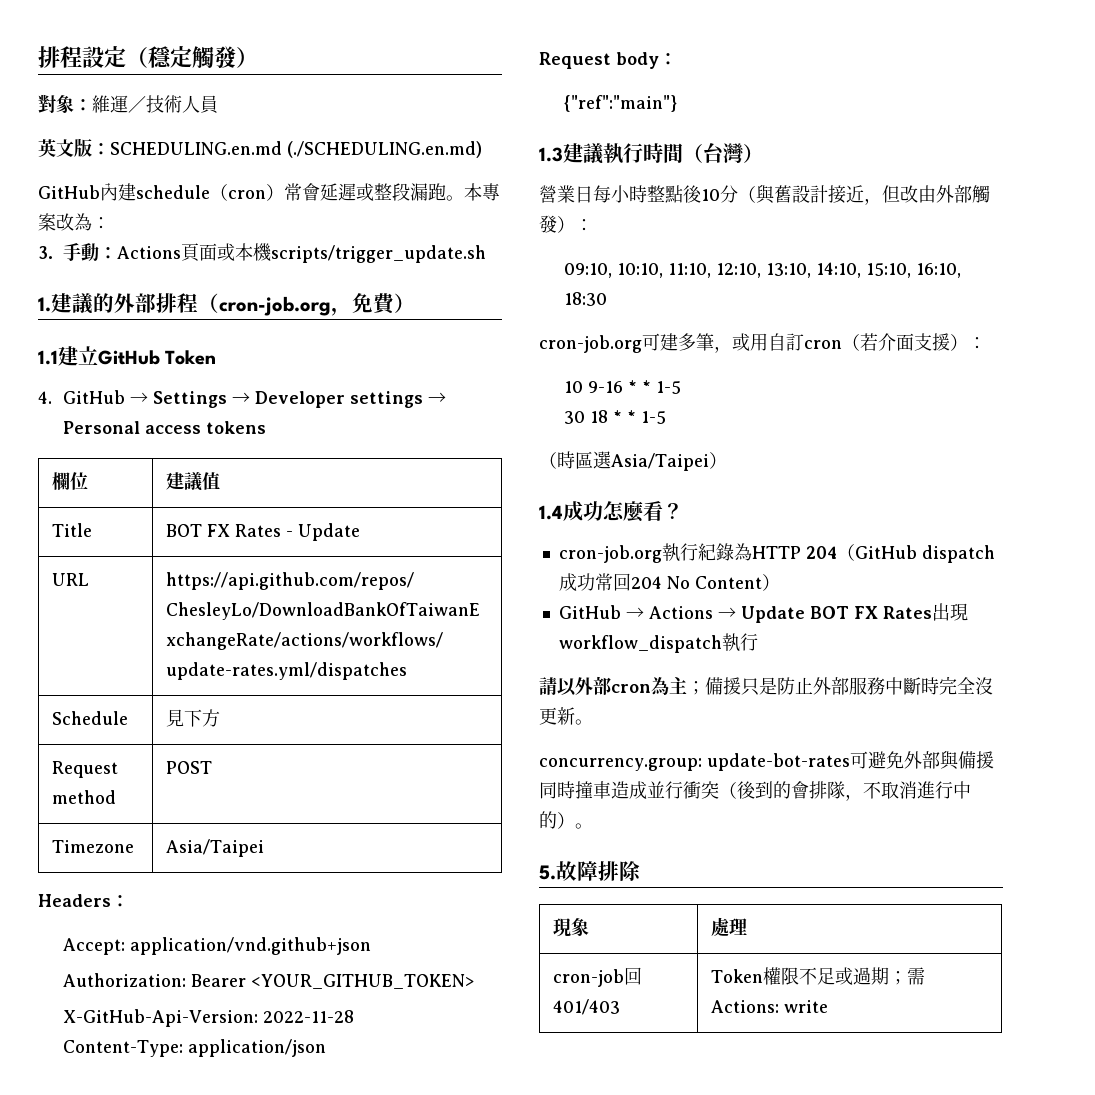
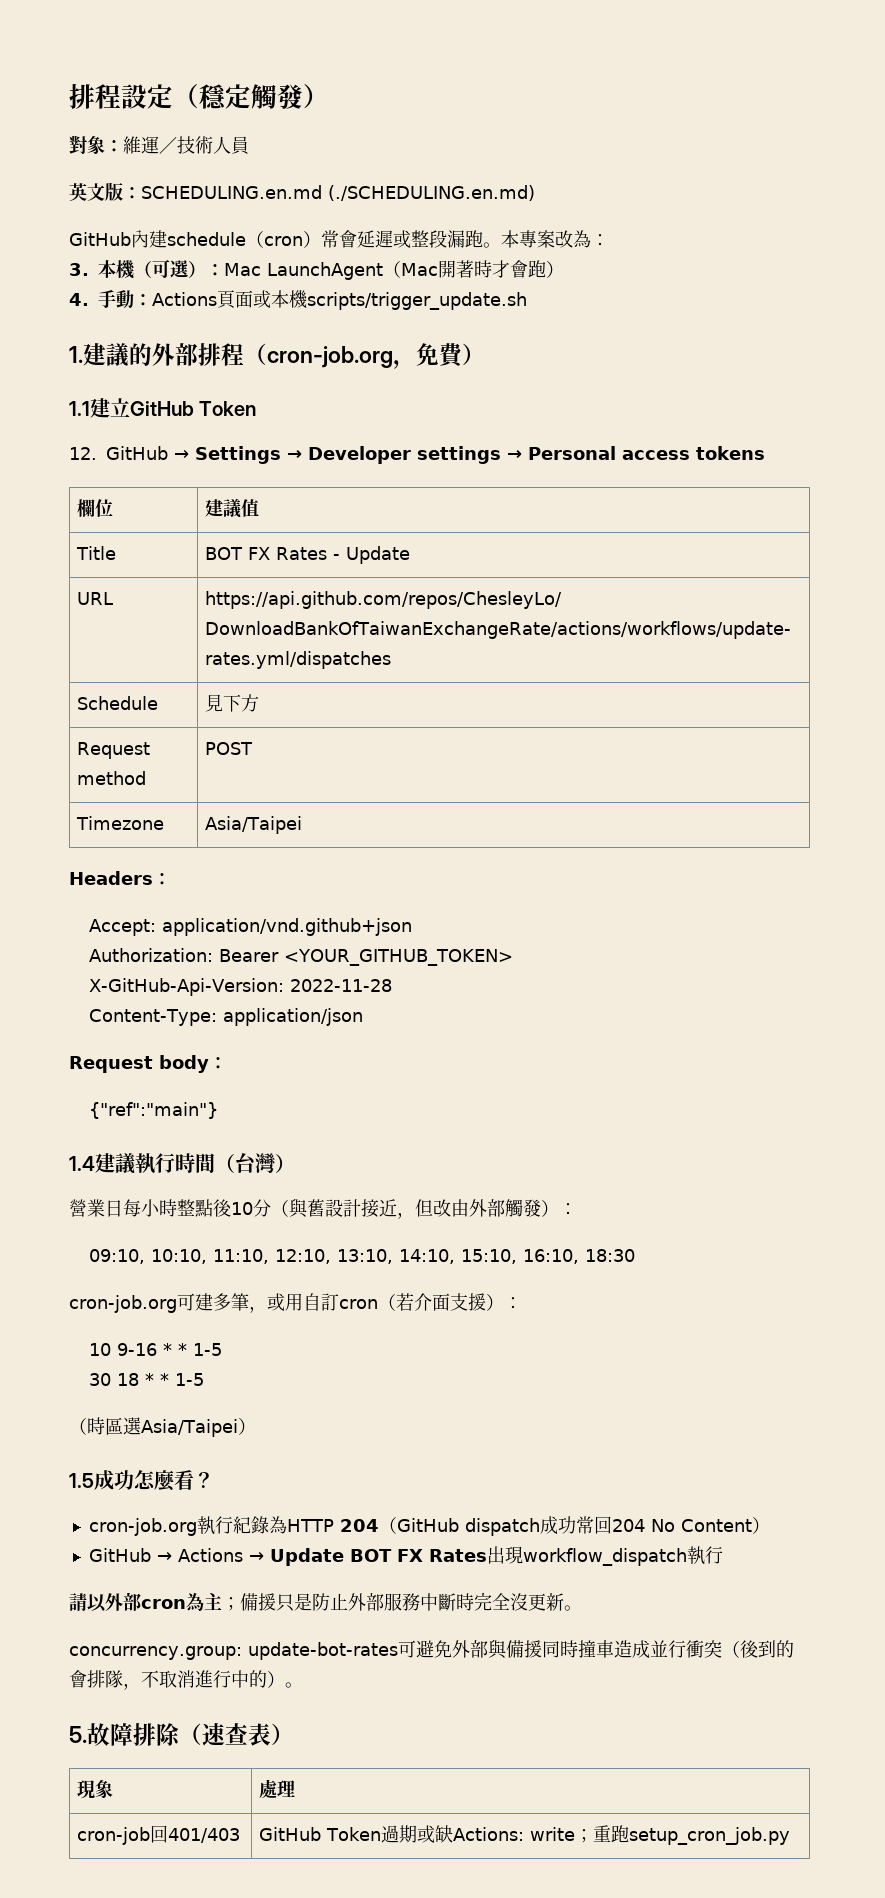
- 3.手動：Actions頁面或本機scripts/trigger_update.sh
+ 3.本機（可選）：Mac LaunchAgent（Mac開著時才會跑）
+ 4.手動：Actions頁面或本機scripts/trigger_update.sh
- 4. GitHub → Settings → Developer settings → Personal access tokens
+ 12. GitHub → Settings → Developer settings → Personal access tokens
- 1.3建議執行時間（台灣）
+ 1.4建議執行時間（台灣）
- 1.4成功怎麼看？
+ 1.5成功怎麼看？
- 5.故障排除
+ 5.故障排除（速查表）
- cron-job回401/403 | Token權限不足或過期；需Actions: write
+ cron-job回401/403 | GitHub Token過期或缺Actions: write；重跑setup_cron_job.py

